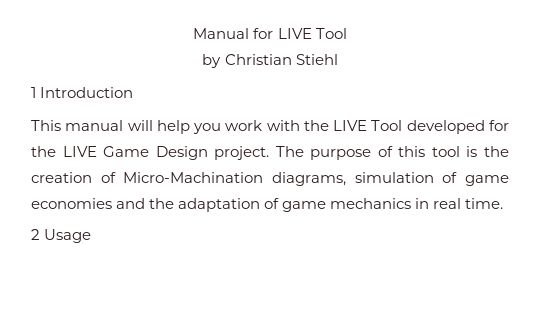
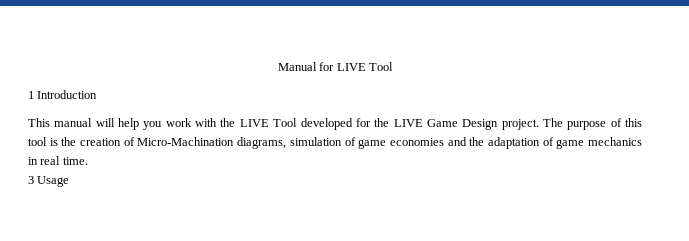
- by Christian Stiehl
- 2 Usage
+ 3 Usage

